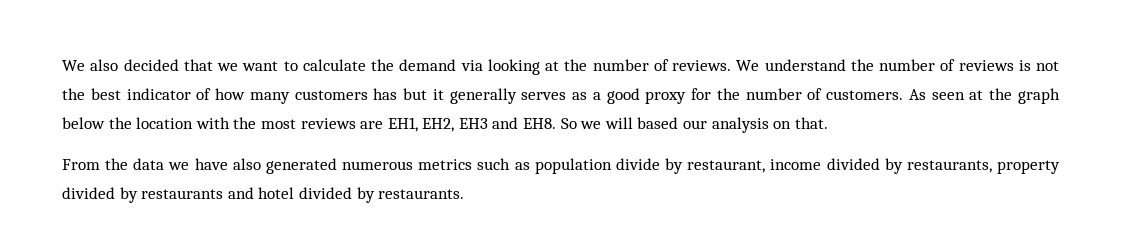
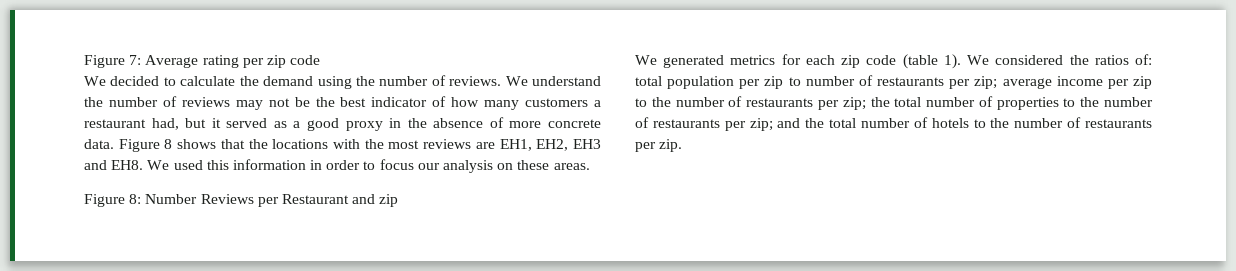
- We also decided that we want to calculate the demand via looking at the number of reviews.
+ Figure 7: Average rating per zip code
+ We decided to calculate the demand using the number of reviews.
- We understand the number of reviews is not the best indicator of how many customers has but it generally serves as a good proxy for the number of customers. As seen at the graph below the location with the most reviews are EH1, EH2, EH3 and EH8. So we will based our analysis on that.
- From the data we have also generated numerous metrics such as population divide by restaurant, income divided by restaurants, property divided by restaurants and hotel divided by restaurants.
+ We understand the number of reviews may not be the best indicator of how many customers a restaurant had, but it served as a good proxy in the absence of more concrete data. Figure 8 shows that the locations with the most reviews are EH1, EH2, EH3 and EH8. We used this information in order to focus our analysis on these areas.
+ Figure 8: Number Reviews per Restaurant and zip
+ We generated metrics for each zip code (table 1). We considered the ratios of: total population per zip to number of restaurants per zip; average income per zip to the number of restaurants per zip; the total number of properties to the number of restaurants per zip; and the total number of hotels to the number of restaurants per zip.

